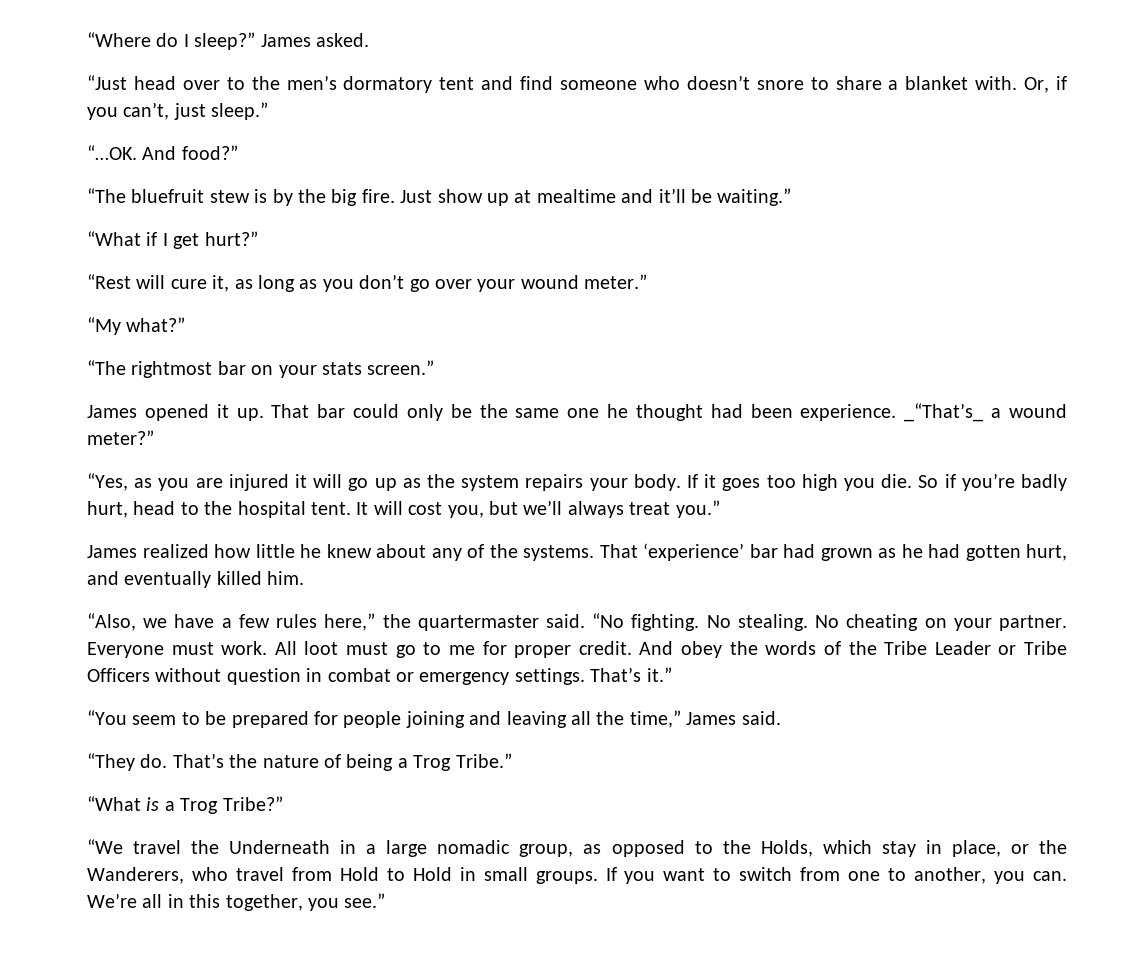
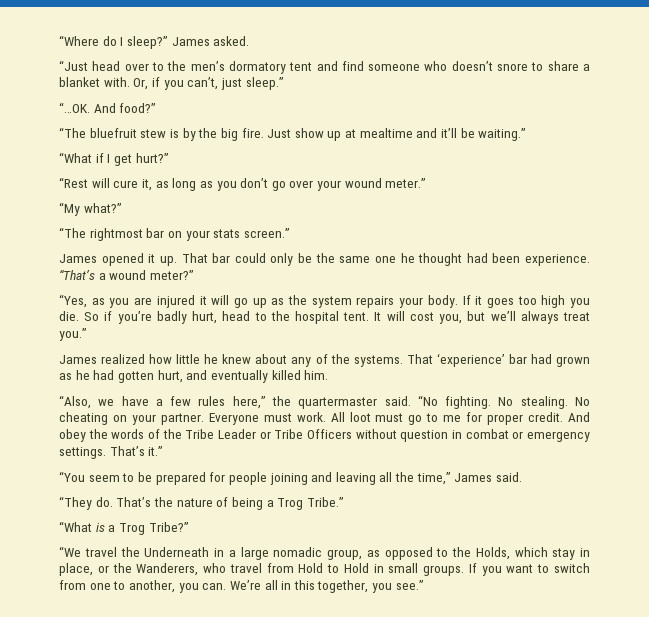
- _“That’s_ a wound meter?”
+ “That’s a wound meter?”

